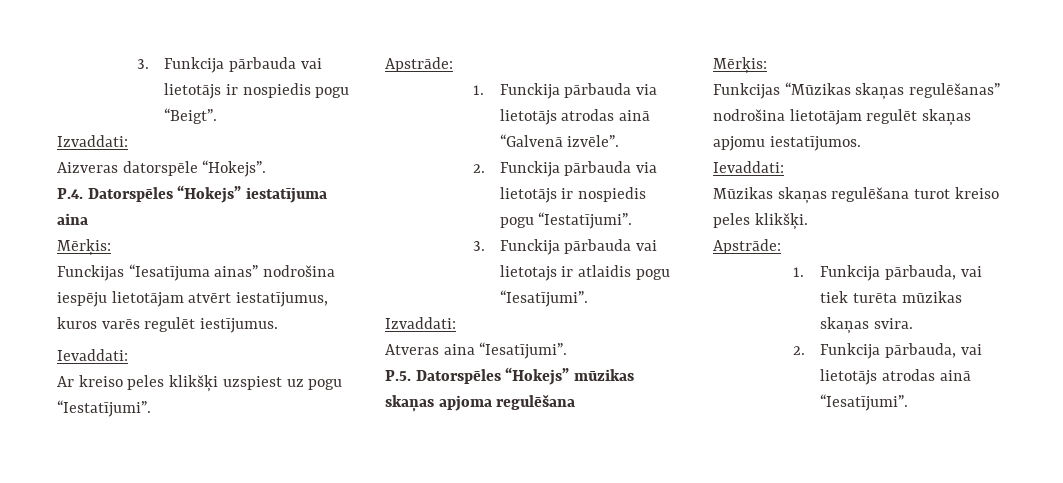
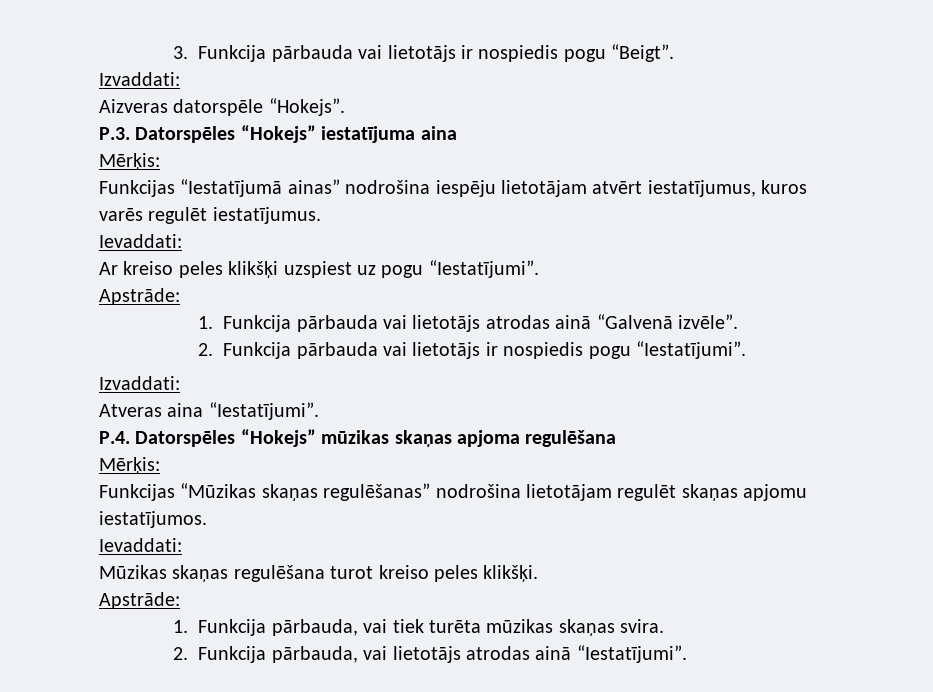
- P.4. Datorspēles “Hokejs” iestatījuma aina
+ P.3. Datorspēles “Hokejs” iestatījuma aina
- Funckijas “Iesatījuma ainas” nodrošina iespēju lietotājam atvērt iestatījumus, kuros varēs regulēt iestījumus.
+ Funkcijas “Iestatījumā ainas” nodrošina iespēju lietotājam atvērt iestatījumus, kuros varēs regulēt iestatījumus.
- 1. Funckija pārbauda via lietotājs atrodas ainā “Galvenā izvēle”.
+ 1. Funkcija pārbauda vai lietotājs atrodas ainā “Galvenā izvēle”.
- 2. Funckija pārbauda via lietotājs ir nospiedis pogu “Iestatījumi”.
+ 2. Funkcija pārbauda vai lietotājs ir nospiedis pogu “Iestatījumi”.
- 3. Funckija pārbauda vai lietotajs ir atlaidis pogu “Iesatījumi”.
- Atveras aina “Iesatījumi”.
- P.5. Datorspēles “Hokejs” mūzikas skaņas apjoma regulēšana
+ Atveras aina “Iestatījumi”.
+ P.4. Datorspēles “Hokejs” mūzikas skaņas apjoma regulēšana
- 2. Funkcija pārbauda, vai lietotājs atrodas ainā “Iesatījumi”.
+ 2. Funkcija pārbauda, vai lietotājs atrodas ainā “Iestatījumi”.

